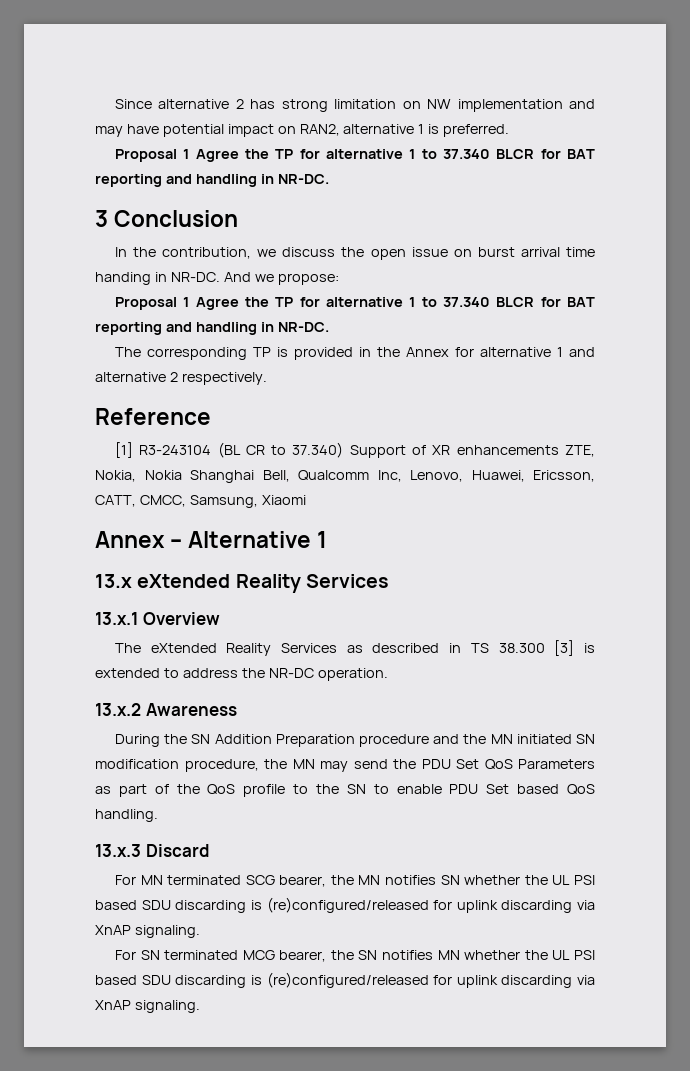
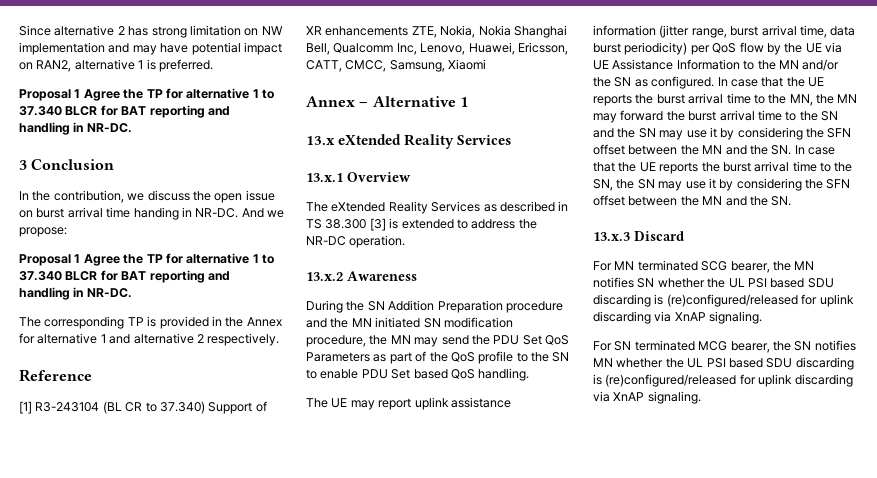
+ The UE may report uplink assistance information (jitter range, burst arrival time, data burst periodicity) per QoS flow by the UE via UE Assistance Information to the MN and/or the SN as configured. In case that the UE reports the burst arrival time to the MN, the MN may forward the burst arrival time to the SN and the SN may use it by considering the SFN offset between the MN and the SN. In case that the UE reports the burst arrival time to the SN, the SN may use it by considering the SFN offset between the MN and the SN.

